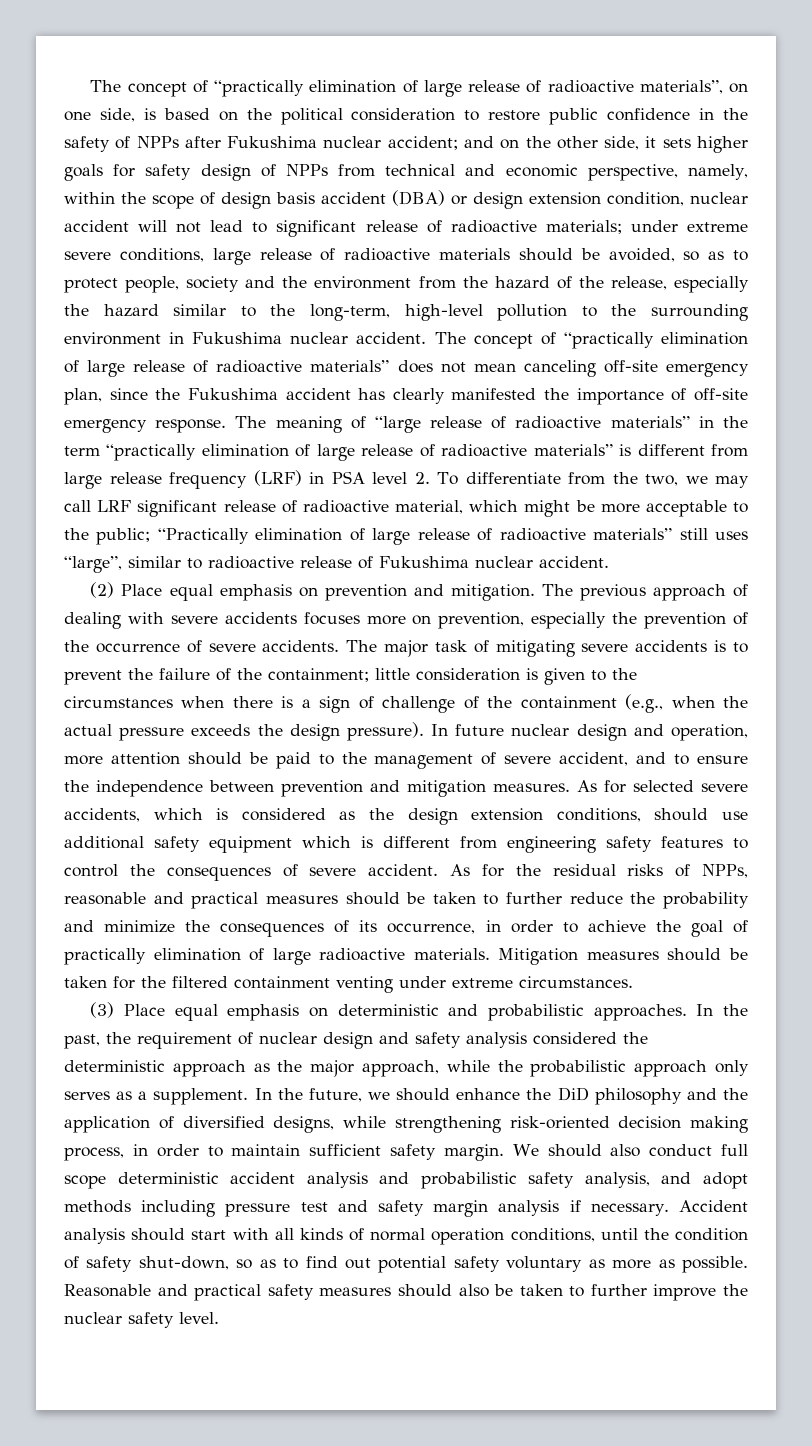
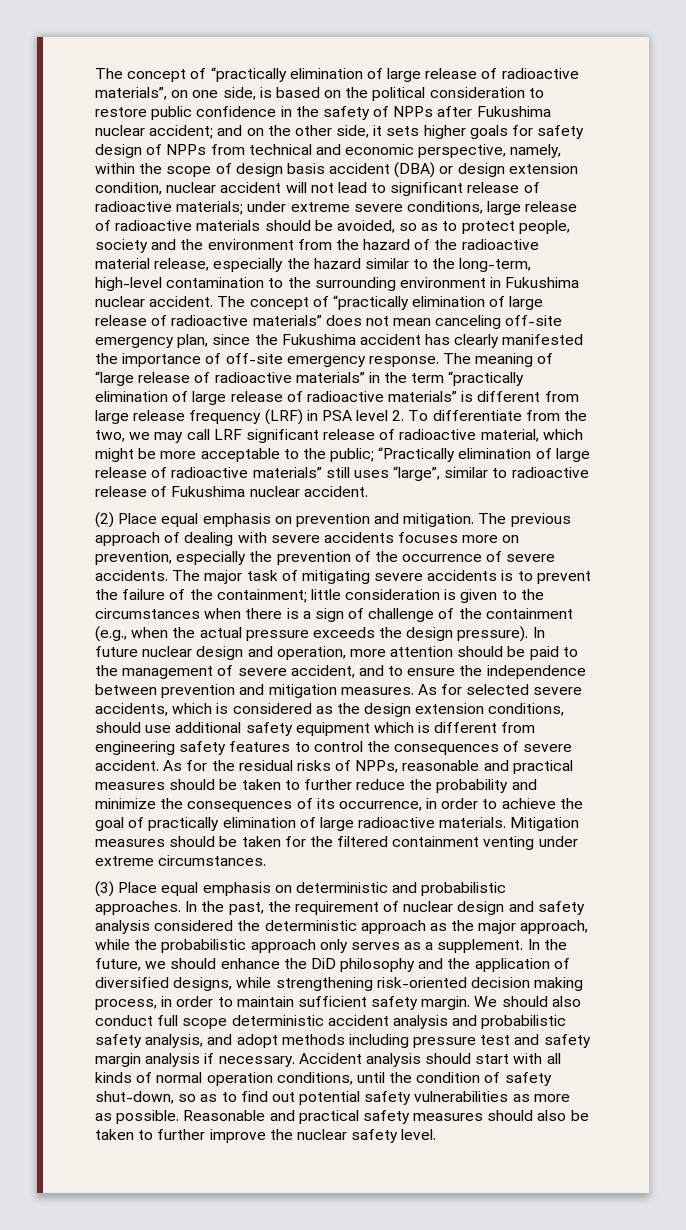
- under extreme severe conditions, large release of radioactive materials should be avoided, so as to protect people, society and the environment from the hazard of the release, especially the hazard similar to the long-term, high-level pollution to the surrounding environment in Fukushima nuclear accident.
+ under extreme severe conditions, large release of radioactive materials should be avoided, so as to protect people, society and the environment from the hazard of the radioactive material release, especially the hazard similar to the long-term, high-level contamination to the surrounding environment in Fukushima nuclear accident.
- Accident analysis should start with all kinds of normal operation conditions, until the condition of safety shut-down, so as to find out potential safety voluntary as more as possible.
+ Accident analysis should start with all kinds of normal operation conditions, until the condition of safety shut-down, so as to find out potential safety vulnerabilities as more as possible.

